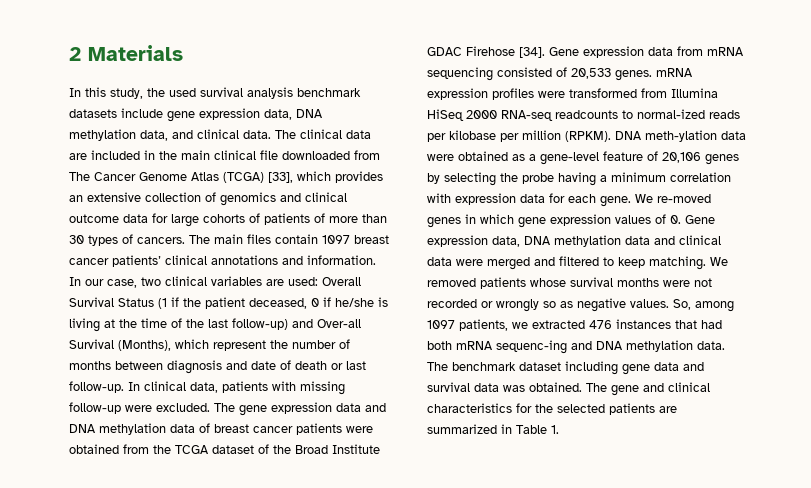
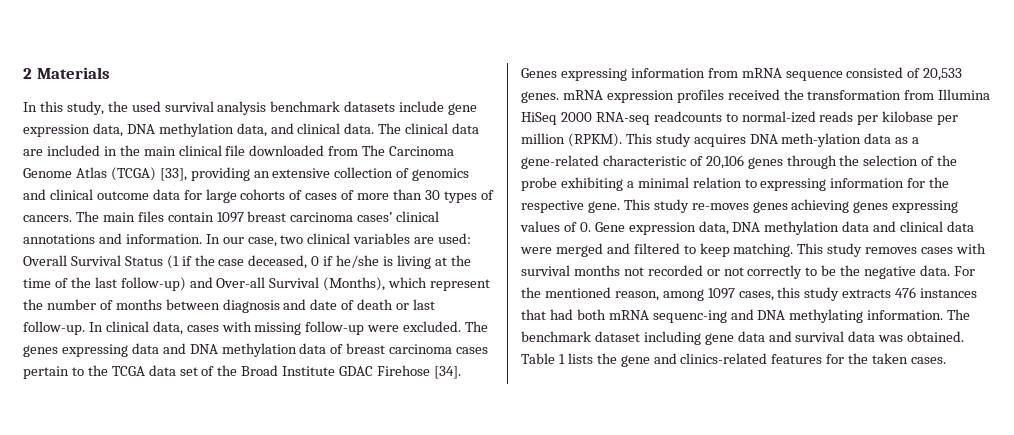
- The clinical data are included in the main clinical file downloaded from The Cancer Genome Atlas (TCGA) [33], which provides an extensive collection of genomics and clinical outcome data for large cohorts of patients of more than 30 types of cancers.
+ The clinical data are included in the main clinical file downloaded from The Carcinoma Genome Atlas (TCGA) [33], providing an extensive collection of genomics and clinical outcome data for large cohorts of cases of more than 30 types of cancers.
- The main files contain 1097 breast cancer patients’ clinical annotations and information.
+ The main files contain 1097 breast carcinoma cases’ clinical annotations and information.
- In our case, two clinical variables are used: Overall Survival Status (1 if the patient deceased, 0 if he/she is living at the time of the last follow-up) and Over-all Survival (Months), which represent the number of months between diagnosis and date of death or last follow-up.
+ In our case, two clinical variables are used: Overall Survival Status (1 if the case deceased, 0 if he/she is living at the time of the last follow-up) and Over-all Survival (Months), which represent the number of months between diagnosis and date of death or last follow-up.
- In clinical data, patients with missing follow-up were excluded.
+ In clinical data, cases with missing follow-up were excluded.
- The gene expression data and DNA methylation data of breast cancer patients were obtained from the TCGA dataset of the Broad Institute GDAC Firehose [34].
+ The genes expressing data and DNA methylation data of breast carcinoma cases pertain to the TCGA data set of the Broad Institute GDAC Firehose [34].
- Gene expression data from mRNA sequencing consisted of 20,533 genes. mRNA expression profiles were transformed from Illumina HiSeq 2000 RNA-seq readcounts to normal-ized reads per kilobase per million (RPKM).
+ Genes expressing information from mRNA sequence consisted of 20,533 genes. mRNA expression profiles received the transformation from Illumina HiSeq 2000 RNA-seq readcounts to normal-ized reads per kilobase per million (RPKM).
- DNA meth-ylation data were obtained as a gene-level feature of 20,106 genes by selecting the probe having a minimum correlation with expression data for each gene. We re-moved genes in which gene expression values of 0. Gene expression data, DNA methylation data and clinical data were merged and filtered to keep matching.
+ This study acquires DNA meth-ylation data as a gene-related characteristic of 20,106 genes through the selection of the probe exhibiting a minimal relation to expressing information for the respective gene. This study re-moves genes achieving genes expressing values of 0. Gene expression data, DNA methylation data and clinical data were merged and filtered to keep matching.
- We removed patients whose survival months were not recorded or wrongly so as negative values. So, among 1097 patients, we extracted 476 instances that had both mRNA sequenc-ing and DNA methylation data.
+ This study removes cases with survival months not recorded or not correctly to be the negative data. For the mentioned reason, among 1097 cases, this study extracts 476 instances that had both mRNA sequenc-ing and DNA methylating information.
- The gene and clinical characteristics for the selected patients are summarized in Table 1.
+ Table 1 lists the gene and clinics-related features for the taken cases.

